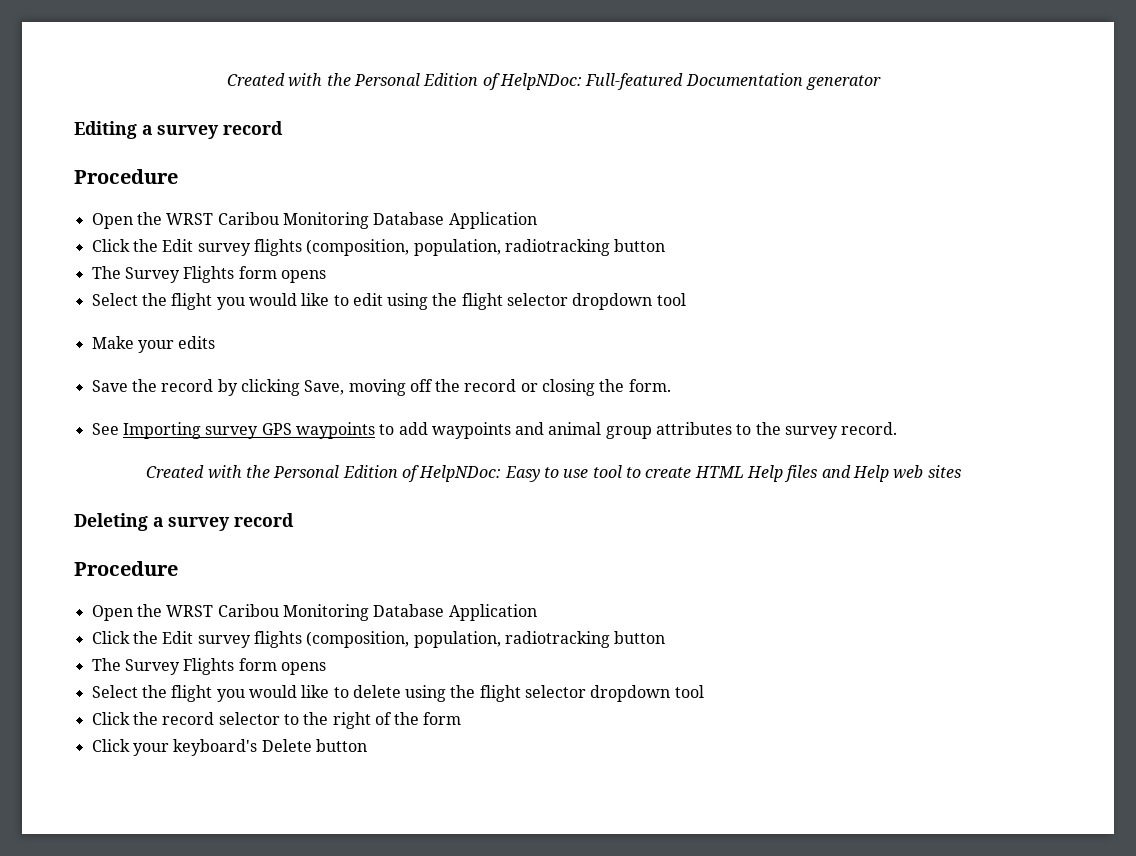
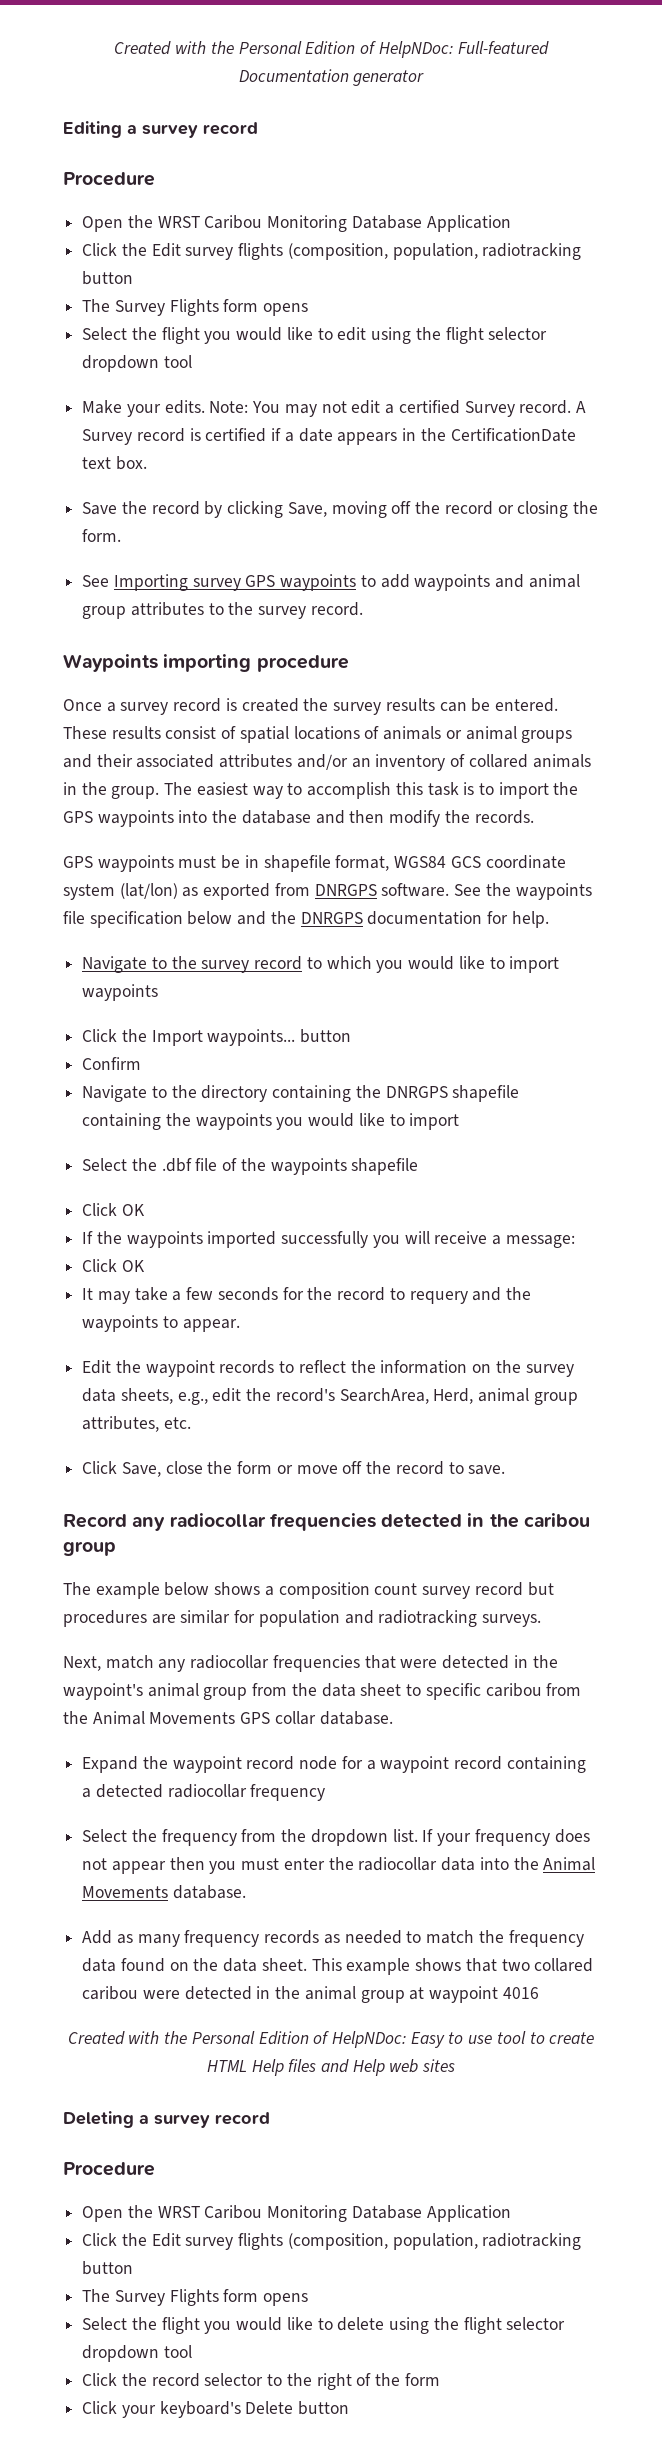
- Make your edits
+ Make your edits. Note: You may not edit a certified Survey record. A Survey record is certified if a date appears in the CertificationDate text box.
+ Waypoints importing procedure
+ Once a survey record is created the survey results can be entered. These results consist of spatial locations of animals or animal groups and their associated attributes and/or an inventory of collared animals in the group. The easiest way to accomplish this task is to import the GPS waypoints into the database and then modify the records.
+ GPS waypoints must be in shapefile format, WGS84 GCS coordinate system (lat/lon) as exported from DNRGPS software. See the waypoints file specification below and the DNRGPS documentation for help.
+ Navigate to the survey record to which you would like to import waypoints
+ Click the Import waypoints... button
+ Confirm
+ Navigate to the directory containing the DNRGPS shapefile containing the waypoints you would like to import
+ Select the .dbf file of the waypoints shapefile
+ Click OK
+ If the waypoints imported successfully you will receive a message:
+ Click OK
+ It may take a few seconds for the record to requery and the waypoints to appear.
+ Edit the waypoint records to reflect the information on the survey data sheets, e.g., edit the record's SearchArea, Herd, animal group attributes, etc.
+ Click Save, close the form or move off the record to save.
+ Record any radiocollar frequencies detected in the caribou group
+ The example below shows a composition count survey record but procedures are similar for population and radiotracking surveys.
+ Next, match any radiocollar frequencies that were detected in the waypoint's animal group from the data sheet to specific caribou from the Animal Movements GPS collar database.
+ Expand the waypoint record node for a waypoint record containing a detected radiocollar frequency
+ Select the frequency from the dropdown list. If your frequency does not appear then you must enter the radiocollar data into the Animal Movements database.
+ Add as many frequency records as needed to match the frequency data found on the data sheet. This example shows that two collared caribou were detected in the animal group at waypoint 4016

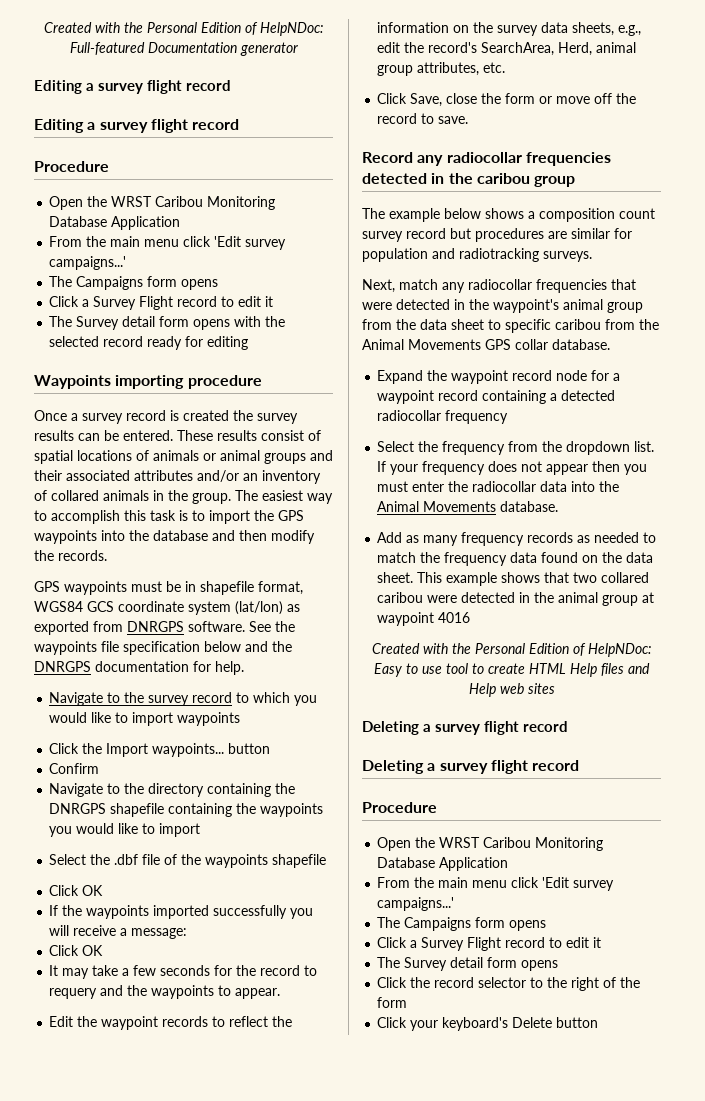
  Created with the Personal Edition of HelpNDoc: Full-featured Documentation generator
- Editing a survey record
+ Editing a survey flight record
+ Editing a survey flight record
  Procedure
  Open the WRST Caribou Monitoring Database Application
- Click the Edit survey flights (composition, population, radiotracking button
- The Survey Flights form opens
- Select the flight you would like to edit using the flight selector dropdown tool
- Make your edits. Note: You may not edit a certified Survey record. A Survey record is certified if a date appears in the CertificationDate text box.
- Save the record by clicking Save, moving off the record or closing the form.
- See Importing survey GPS waypoints to add waypoints and animal group attributes to the survey record.
+ From the main menu click 'Edit survey campaigns...'
+ The Campaigns form opens
+ Click a Survey Flight record to edit it
+ The Survey detail form opens with the selected record ready for editing
  Created with the Personal Edition of HelpNDoc: Easy to use tool to create HTML Help files and Help web sites
- Deleting a survey record
+ Deleting a survey flight record
+ Deleting a survey flight record
  Procedure
  Open the WRST Caribou Monitoring Database Application
- Click the Edit survey flights (composition, population, radiotracking button
- The Survey Flights form opens
- Select the flight you would like to delete using the flight selector dropdown tool
+ From the main menu click 'Edit survey campaigns...'
+ The Campaigns form opens
+ Click a Survey Flight record to edit it
+ The Survey detail form opens

